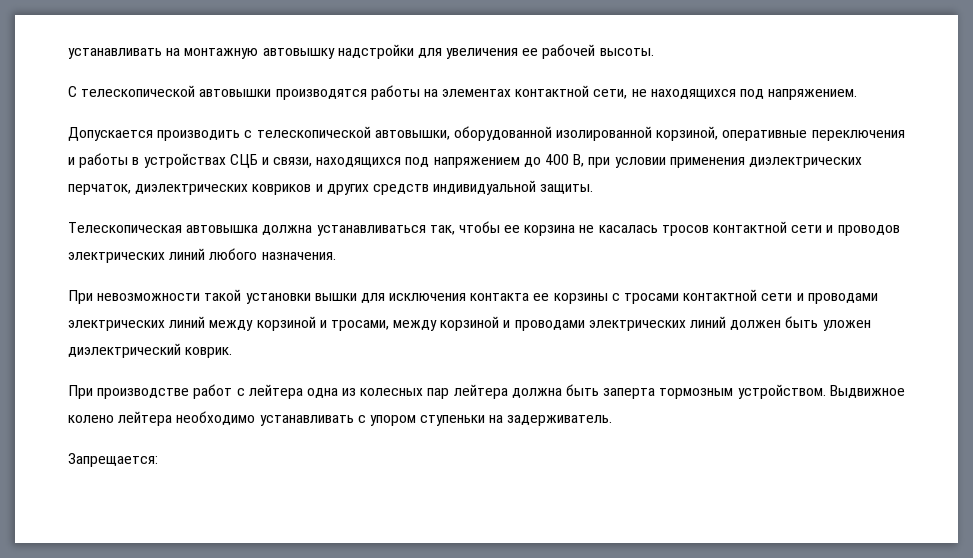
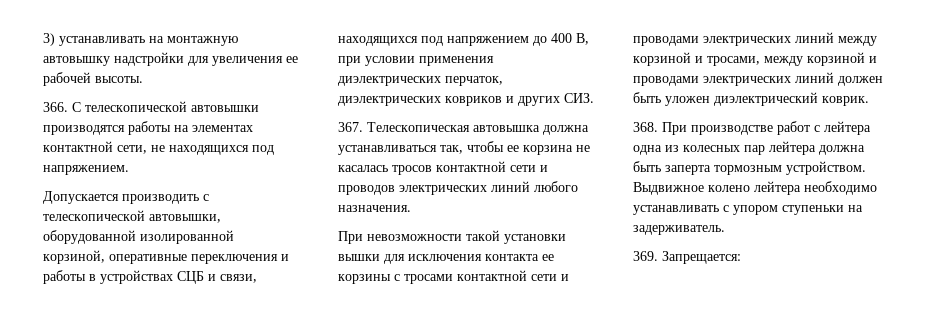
- устанавливать на монтажную автовышку надстройки для увеличения ее рабочей высоты.
+ 3) устанавливать на монтажную автовышку надстройки для увеличения ее рабочей высоты.
- С телескопической автовышки производятся работы на элементах контактной сети, не находящихся под напряжением.
+ 366. С телескопической автовышки производятся работы на элементах контактной сети, не находящихся под напряжением.
- Допускается производить с телескопической автовышки, оборудованной изолированной корзиной, оперативные переключения и работы в устройствах СЦБ и связи, находящихся под напряжением до 400 В, при условии применения диэлектрических перчаток, диэлектрических ковриков и других средств индивидуальной защиты.
- Телескопическая автовышка должна устанавливаться так, чтобы ее корзина не касалась тросов контактной сети и проводов электрических линий любого назначения.
+ Допускается производить с телескопической автовышки, оборудованной изолированной корзиной, оперативные переключения и работы в устройствах СЦБ и связи, находящихся под напряжением до 400 В, при условии применения диэлектрических перчаток, диэлектрических ковриков и других СИЗ.
+ 367. Телескопическая автовышка должна устанавливаться так, чтобы ее корзина не касалась тросов контактной сети и проводов электрических линий любого назначения.
- При производстве работ с лейтера одна из колесных пар лейтера должна быть заперта тормозным устройством.
+ 368. При производстве работ с лейтера одна из колесных пар лейтера должна быть заперта тормозным устройством.
- Запрещается:
+ 369. Запрещается:

